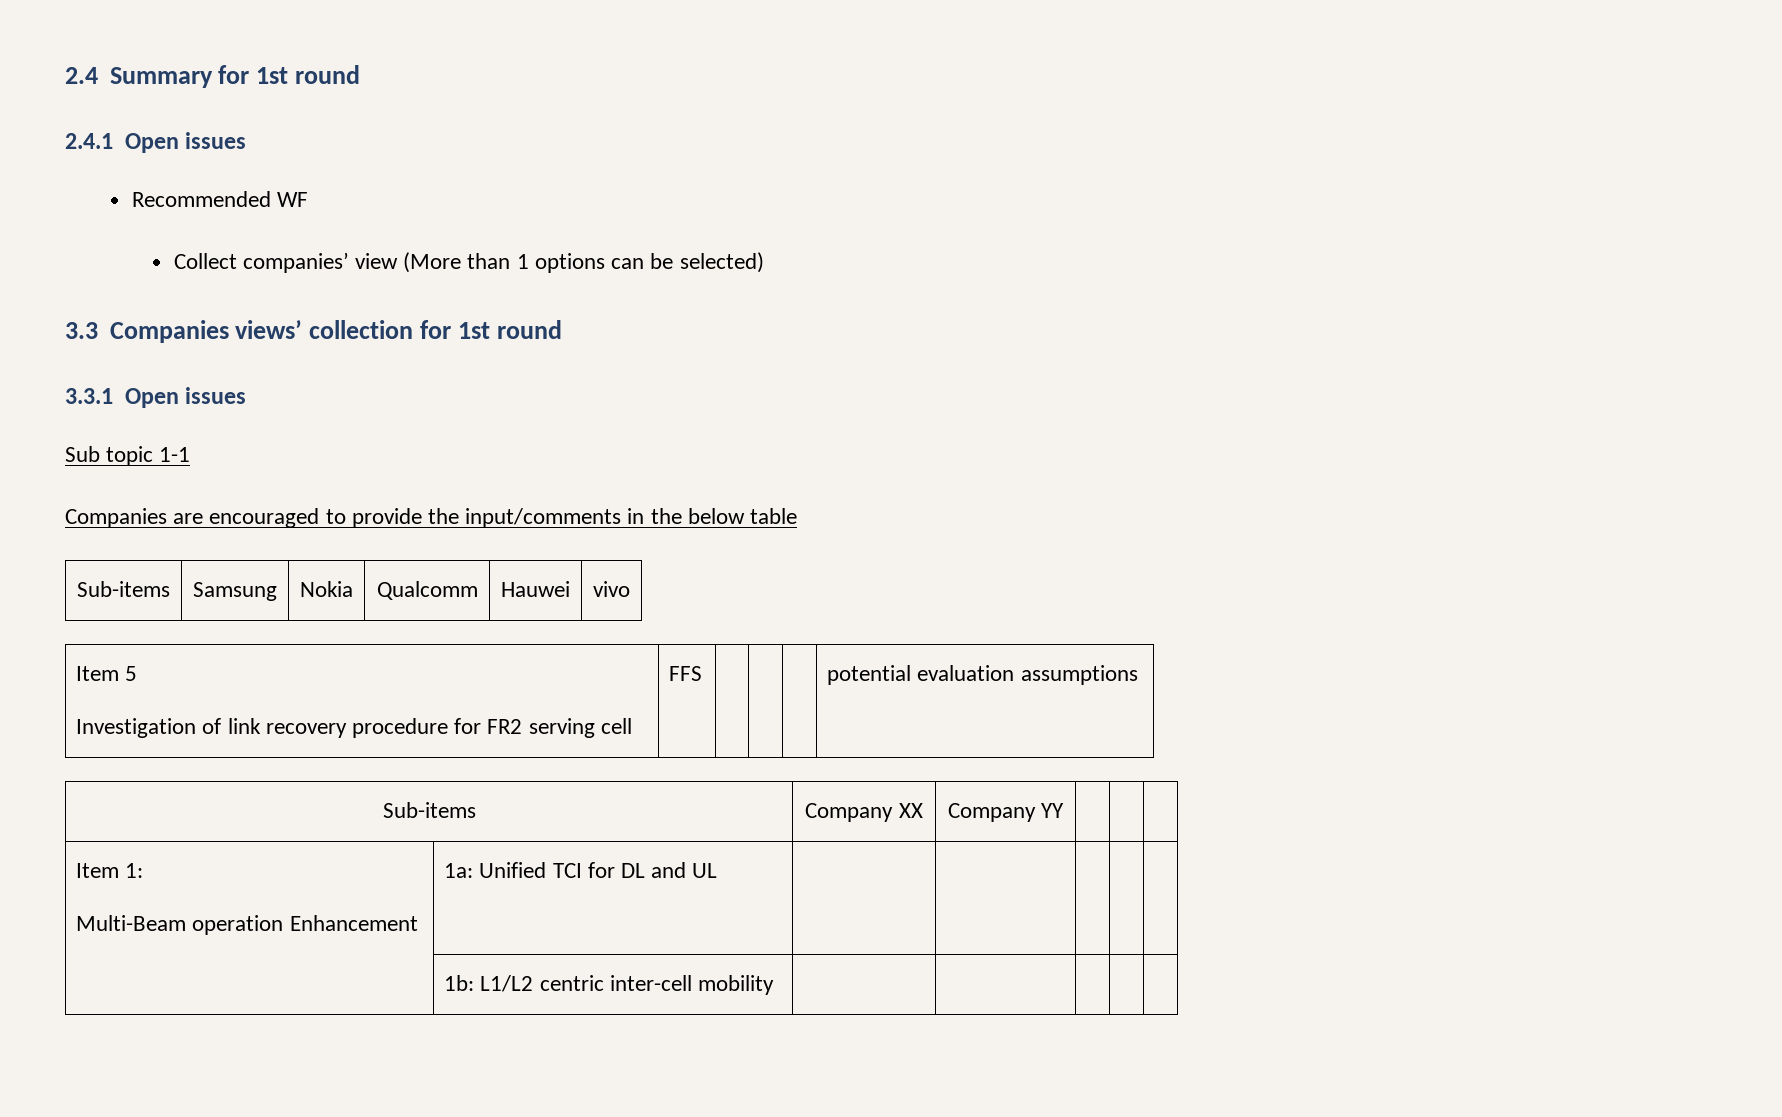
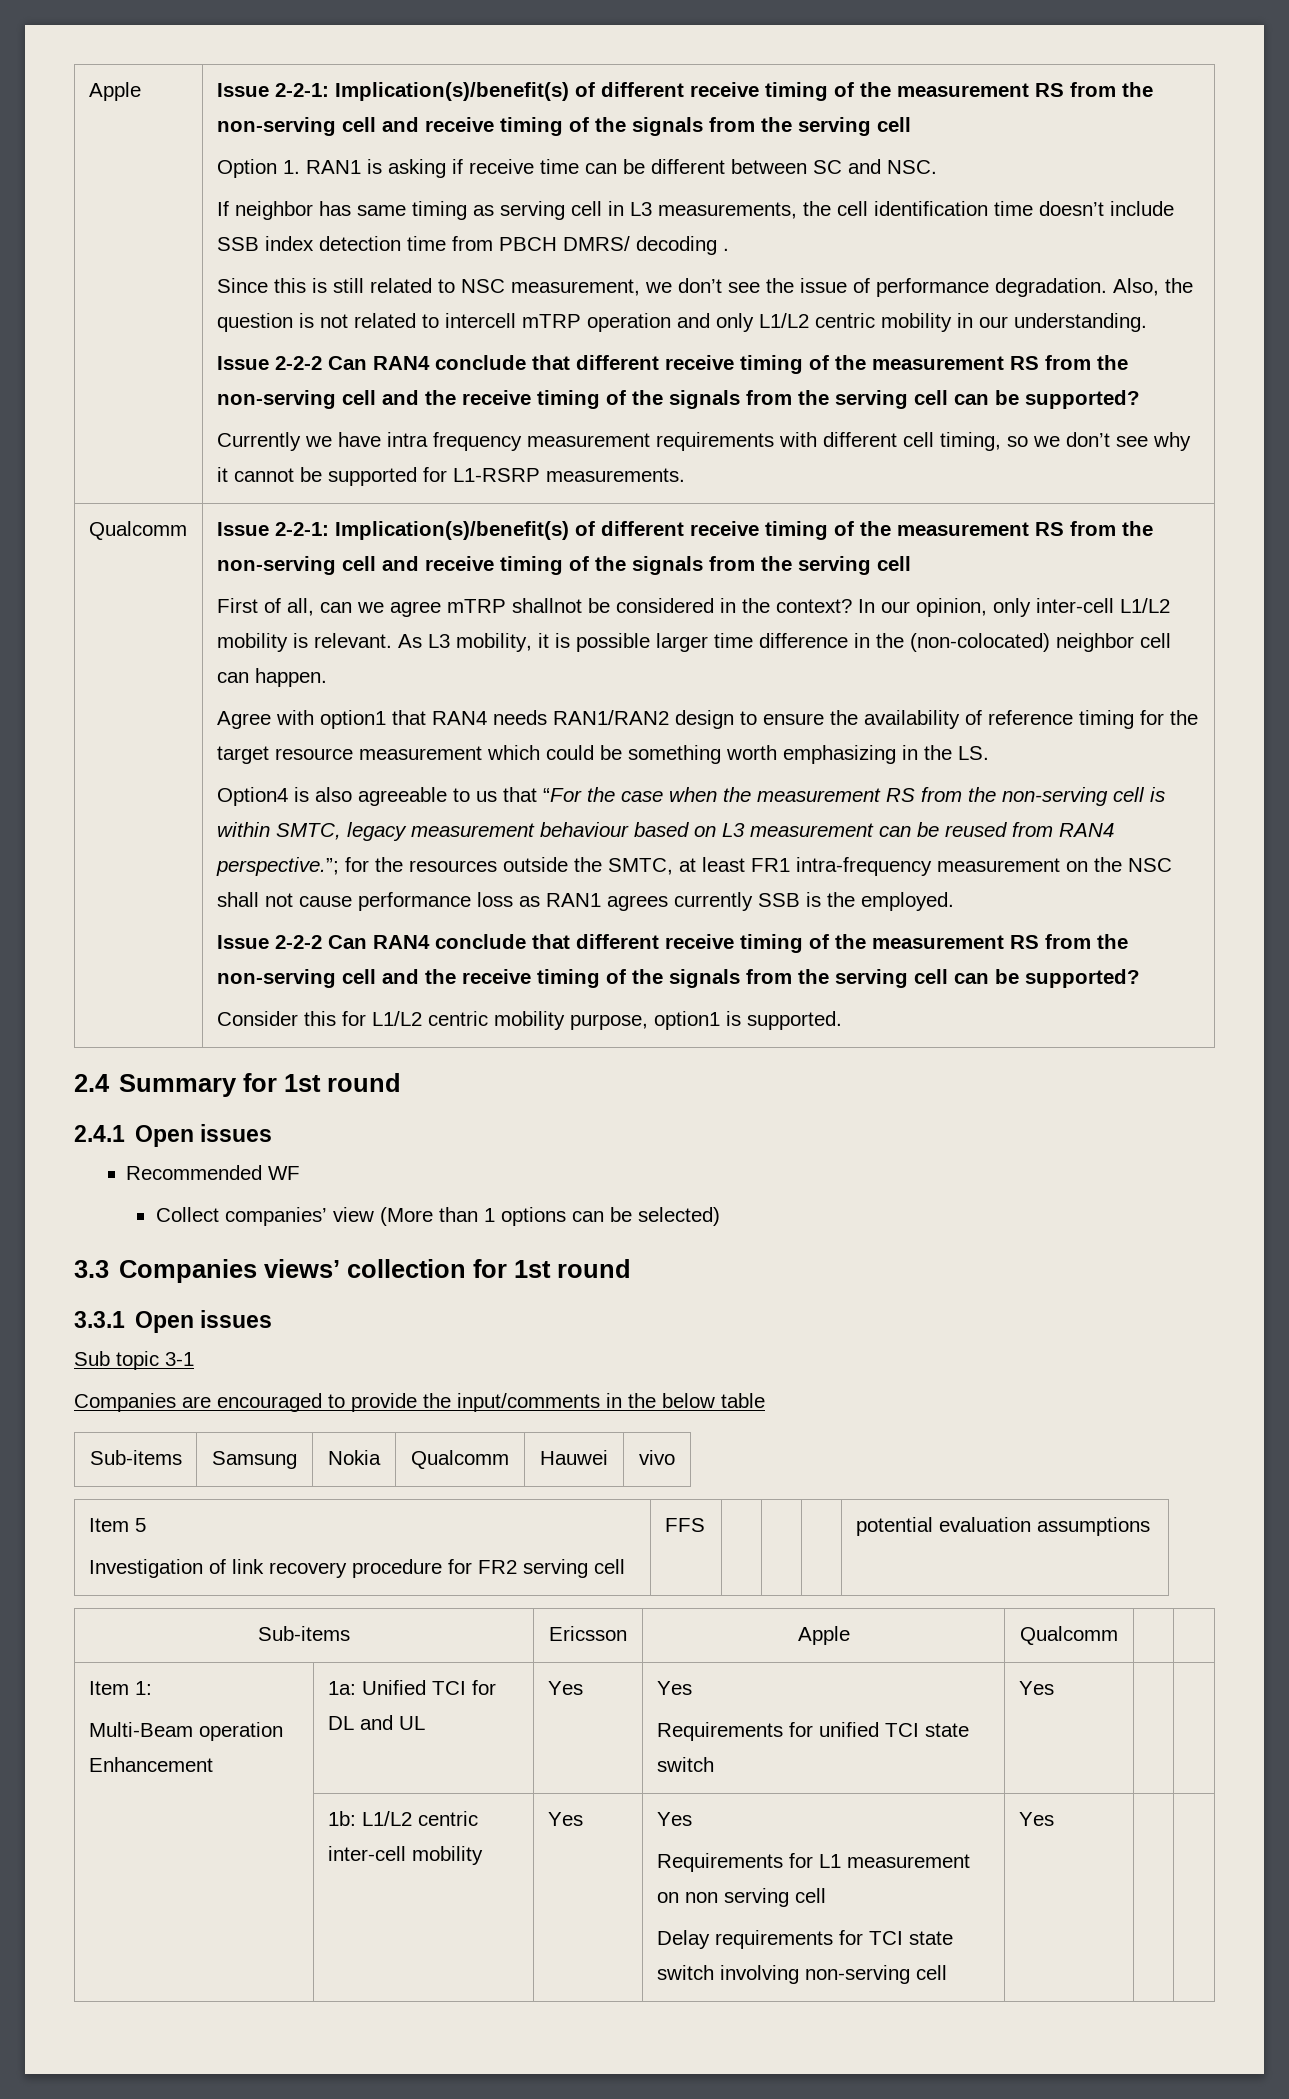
+ Apple | Issue 2-2-1: Implication(s)/benefit(s) of different receive timing of the measurement RS from the non-serving cell and receive timing of the signals from the serving cell
+ Option 1. RAN1 is asking if receive time can be different between SC and NSC.
+ If neighbor has same timing as serving cell in L3 measurements, the cell identification time doesn’t include SSB index detection time from PBCH DMRS/ decoding .
+ Since this is still related to NSC measurement, we don’t see the issue of performance degradation. Also, the question is not related to intercell mTRP operation and only L1/L2 centric mobility in our understanding.
+ Issue 2-2-2 Can RAN4 conclude that different receive timing of the measurement RS from the non-serving cell and the receive timing of the signals from the serving cell can be supported?
+ Currently we have intra frequency measurement requirements with different cell timing, so we don’t see why it cannot be supported for L1-RSRP measurements.
+ Qualcomm | Issue 2-2-1: Implication(s)/benefit(s) of different receive timing of the measurement RS from the non-serving cell and receive timing of the signals from the serving cell
+ First of all, can we agree mTRP shallnot be considered in the context? In our opinion, only inter-cell L1/L2 mobility is relevant. As L3 mobility, it is possible larger time difference in the (non-colocated) neighbor cell can happen.
+ Agree with option1 that RAN4 needs RAN1/RAN2 design to ensure the availability of reference timing for the target resource measurement which could be something worth emphasizing in the LS.
+ Option4 is also agreeable to us that “For the case when the measurement RS from the non-serving cell is within SMTC, legacy measurement behaviour based on L3 measurement can be reused from RAN4 perspective.”; for the resources outside the SMTC, at least FR1 intra-frequency measurement on the NSC shall not cause performance loss as RAN1 agrees currently SSB is the employed.
+ Issue 2-2-2 Can RAN4 conclude that different receive timing of the measurement RS from the non-serving cell and the receive timing of the signals from the serving cell can be supported?
+ Consider this for L1/L2 centric mobility purpose, option1 is supported.
- Sub topic 1-1
+ Sub topic 3-1
- Sub-items | Company XX | Company YY | | |
+ Sub-items | Ericsson | Apple | Qualcomm | |
  Item 1:
- Multi-Beam operation Enhancement | 1a: Unified TCI for DL and UL | | | | |
+ Multi-Beam operation Enhancement | 1a: Unified TCI for DL and UL | Yes | Yes
+ Requirements for unified TCI state switch | Yes | |
- | 1b: L1/L2 centric inter-cell mobility | | | | |
+ | 1b: L1/L2 centric inter-cell mobility | Yes | Yes
+ Requirements for L1 measurement on non serving cell
+ Delay requirements for TCI state switch involving non-serving cell | Yes | |

